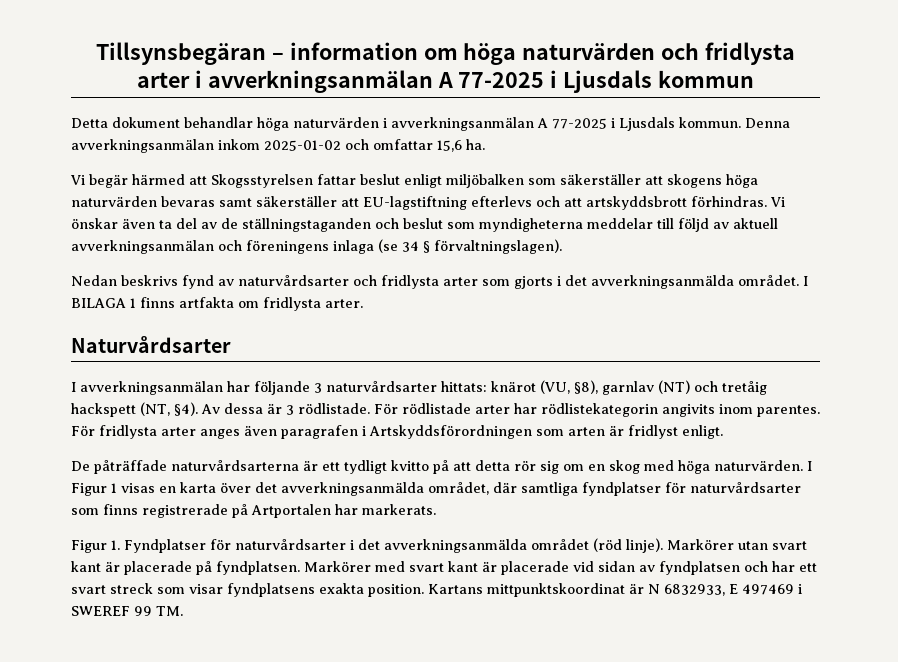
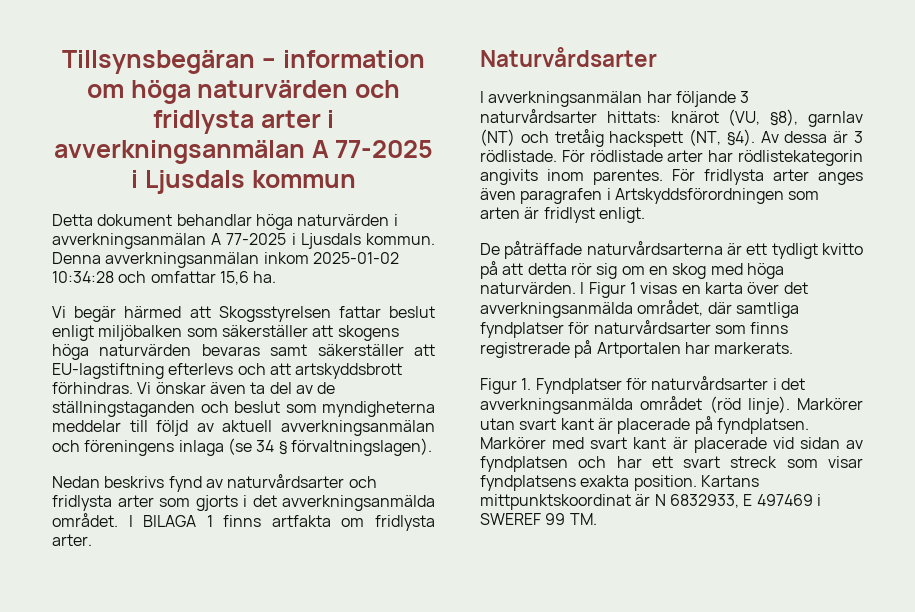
- Denna avverkningsanmälan inkom 2025-01-02 och omfattar 15,6 ha.
+ Denna avverkningsanmälan inkom 2025-01-02 10:34:28 och omfattar 15,6 ha.

